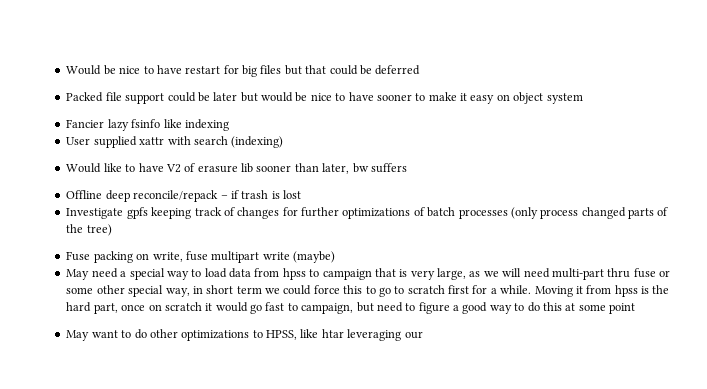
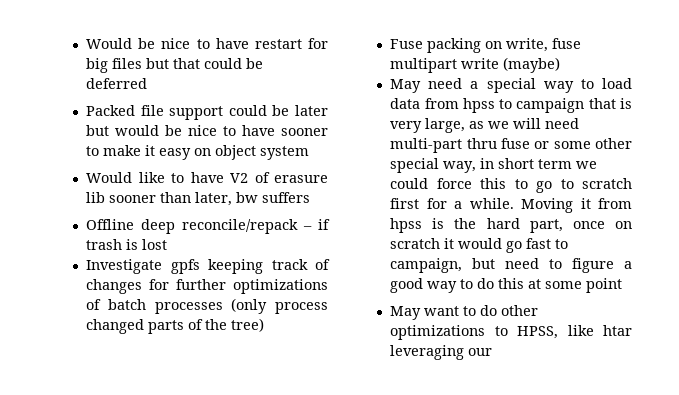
- Fancier lazy fsinfo like indexing
- User supplied xattr with search (indexing)

